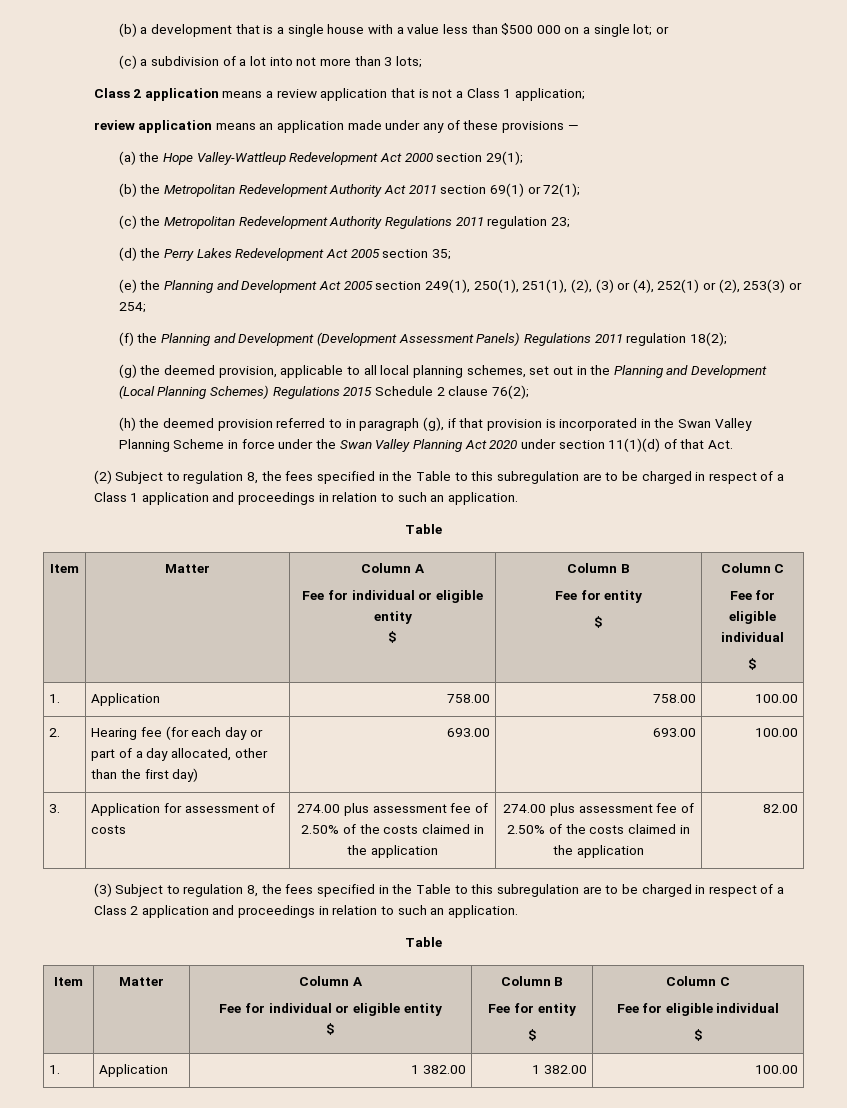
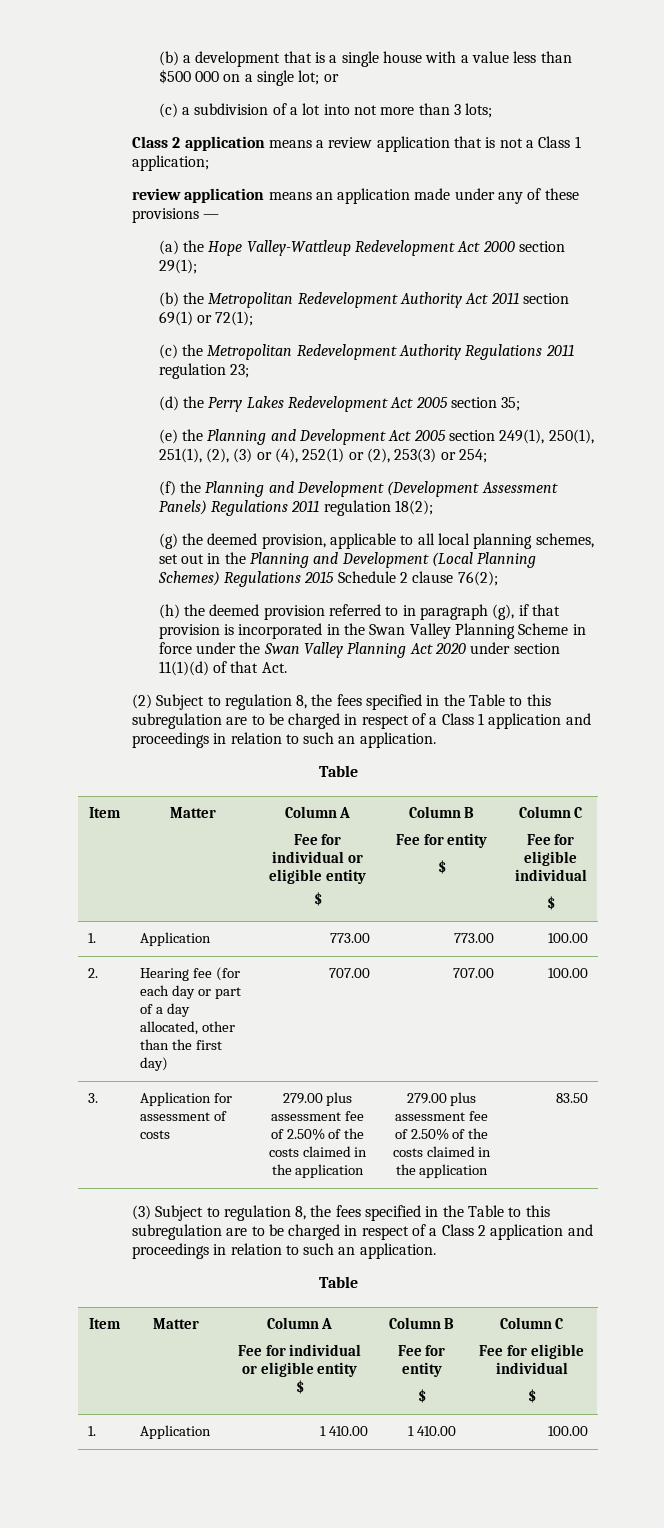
- 1. | Application | 758.00 | 758.00 | 100.00
+ 1. | Application | 773.00 | 773.00 | 100.00
- 2. | Hearing fee (for each day or part of a day allocated, other than the first day) | 693.00 | 693.00 | 100.00
+ 2. | Hearing fee (for each day or part of a day allocated, other than the first day) | 707.00 | 707.00 | 100.00
- 3. | Application for assessment of costs | 274.00 plus assessment fee of 2.50% of the costs claimed in the application | 274.00 plus assessment fee of 2.50% of the costs claimed in the application | 82.00
+ 3. | Application for assessment of costs | 279.00 plus assessment fee of 2.50% of the costs claimed in the application | 279.00 plus assessment fee of 2.50% of the costs claimed in the application | 83.50
- 1. | Application | 1 382.00 | 1 382.00 | 100.00
+ 1. | Application | 1 410.00 | 1 410.00 | 100.00

